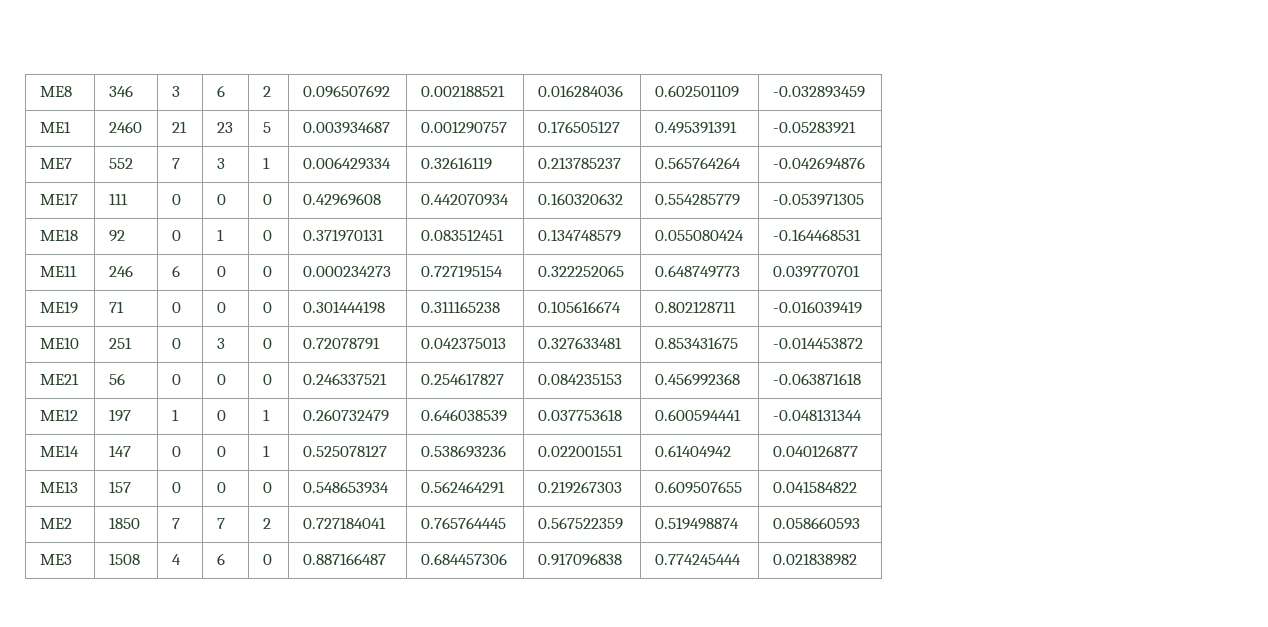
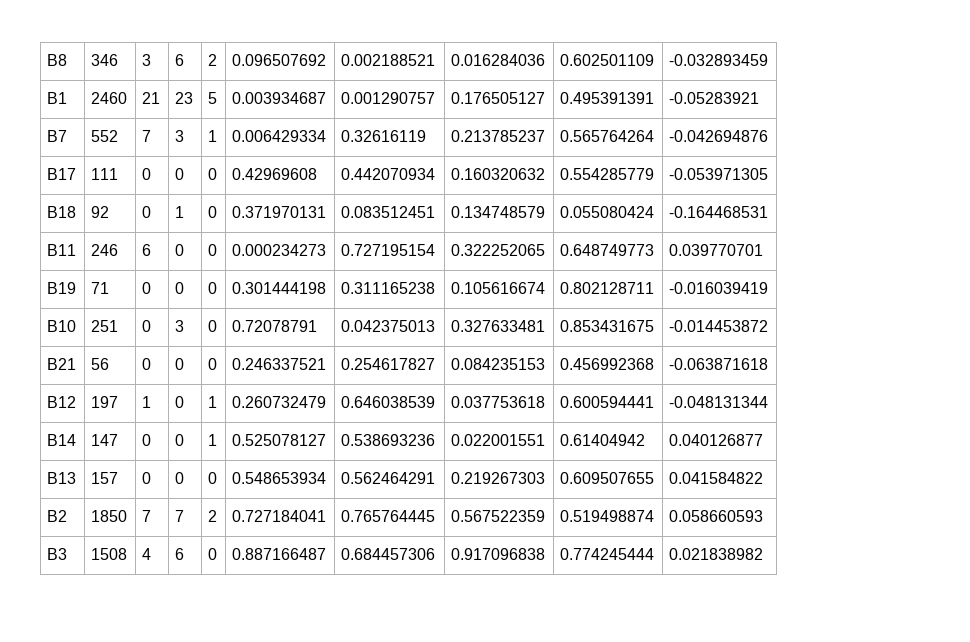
- ME8 | 346 | 3 | 6 | 2 | 0.096507692 | 0.002188521 | 0.016284036 | 0.602501109 | -0.032893459
+ B8 | 346 | 3 | 6 | 2 | 0.096507692 | 0.002188521 | 0.016284036 | 0.602501109 | -0.032893459
- ME1 | 2460 | 21 | 23 | 5 | 0.003934687 | 0.001290757 | 0.176505127 | 0.495391391 | -0.05283921
+ B1 | 2460 | 21 | 23 | 5 | 0.003934687 | 0.001290757 | 0.176505127 | 0.495391391 | -0.05283921
- ME7 | 552 | 7 | 3 | 1 | 0.006429334 | 0.32616119 | 0.213785237 | 0.565764264 | -0.042694876
+ B7 | 552 | 7 | 3 | 1 | 0.006429334 | 0.32616119 | 0.213785237 | 0.565764264 | -0.042694876
- ME17 | 111 | 0 | 0 | 0 | 0.42969608 | 0.442070934 | 0.160320632 | 0.554285779 | -0.053971305
+ B17 | 111 | 0 | 0 | 0 | 0.42969608 | 0.442070934 | 0.160320632 | 0.554285779 | -0.053971305
- ME18 | 92 | 0 | 1 | 0 | 0.371970131 | 0.083512451 | 0.134748579 | 0.055080424 | -0.164468531
+ B18 | 92 | 0 | 1 | 0 | 0.371970131 | 0.083512451 | 0.134748579 | 0.055080424 | -0.164468531
- ME11 | 246 | 6 | 0 | 0 | 0.000234273 | 0.727195154 | 0.322252065 | 0.648749773 | 0.039770701
+ B11 | 246 | 6 | 0 | 0 | 0.000234273 | 0.727195154 | 0.322252065 | 0.648749773 | 0.039770701
- ME19 | 71 | 0 | 0 | 0 | 0.301444198 | 0.311165238 | 0.105616674 | 0.802128711 | -0.016039419
+ B19 | 71 | 0 | 0 | 0 | 0.301444198 | 0.311165238 | 0.105616674 | 0.802128711 | -0.016039419
- ME10 | 251 | 0 | 3 | 0 | 0.72078791 | 0.042375013 | 0.327633481 | 0.853431675 | -0.014453872
+ B10 | 251 | 0 | 3 | 0 | 0.72078791 | 0.042375013 | 0.327633481 | 0.853431675 | -0.014453872
- ME21 | 56 | 0 | 0 | 0 | 0.246337521 | 0.254617827 | 0.084235153 | 0.456992368 | -0.063871618
+ B21 | 56 | 0 | 0 | 0 | 0.246337521 | 0.254617827 | 0.084235153 | 0.456992368 | -0.063871618
- ME12 | 197 | 1 | 0 | 1 | 0.260732479 | 0.646038539 | 0.037753618 | 0.600594441 | -0.048131344
+ B12 | 197 | 1 | 0 | 1 | 0.260732479 | 0.646038539 | 0.037753618 | 0.600594441 | -0.048131344
- ME14 | 147 | 0 | 0 | 1 | 0.525078127 | 0.538693236 | 0.022001551 | 0.61404942 | 0.040126877
+ B14 | 147 | 0 | 0 | 1 | 0.525078127 | 0.538693236 | 0.022001551 | 0.61404942 | 0.040126877
- ME13 | 157 | 0 | 0 | 0 | 0.548653934 | 0.562464291 | 0.219267303 | 0.609507655 | 0.041584822
+ B13 | 157 | 0 | 0 | 0 | 0.548653934 | 0.562464291 | 0.219267303 | 0.609507655 | 0.041584822
- ME2 | 1850 | 7 | 7 | 2 | 0.727184041 | 0.765764445 | 0.567522359 | 0.519498874 | 0.058660593
+ B2 | 1850 | 7 | 7 | 2 | 0.727184041 | 0.765764445 | 0.567522359 | 0.519498874 | 0.058660593
- ME3 | 1508 | 4 | 6 | 0 | 0.887166487 | 0.684457306 | 0.917096838 | 0.774245444 | 0.021838982
+ B3 | 1508 | 4 | 6 | 0 | 0.887166487 | 0.684457306 | 0.917096838 | 0.774245444 | 0.021838982

